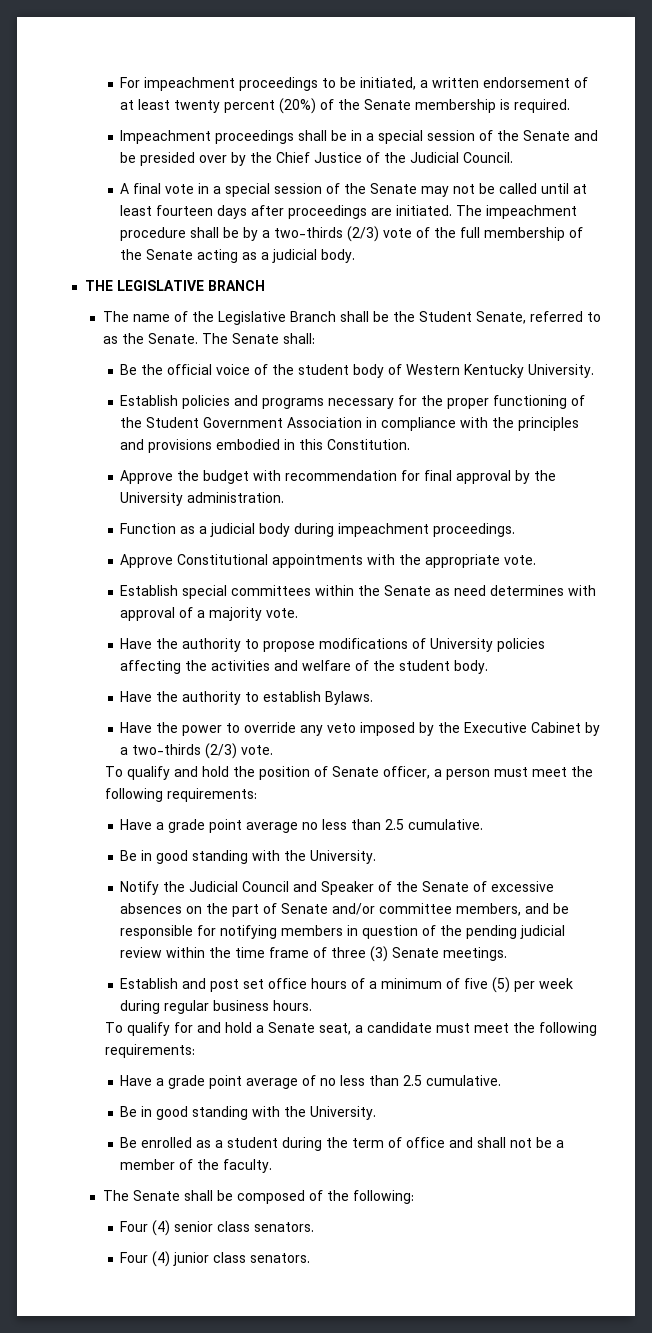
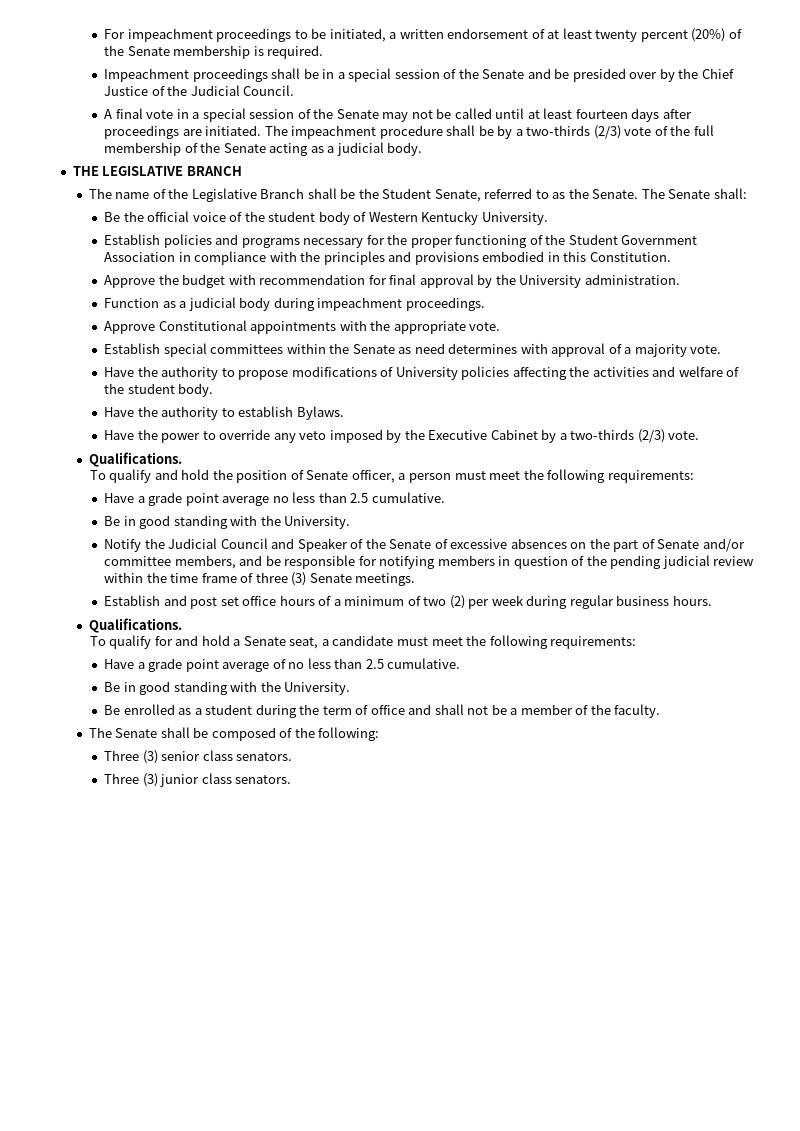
  Have the power to override any veto imposed by the Executive Cabinet by a two-thirds (2/3) vote.
+ Qualifications.
- Establish and post set office hours of a minimum of five (5) per week during regular business hours.
+ Establish and post set office hours of a minimum of two (2) per week during regular business hours.
+ Qualifications.
- Four (4) senior class senators.
+ Three (3) senior class senators.
- Four (4) junior class senators.
+ Three (3) junior class senators.

